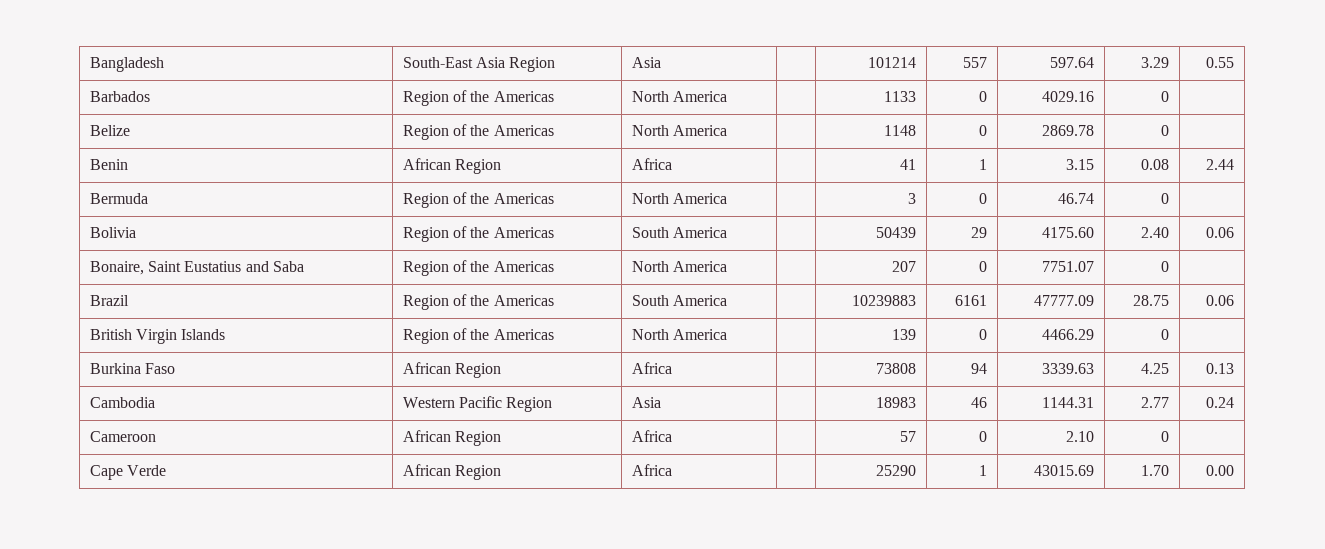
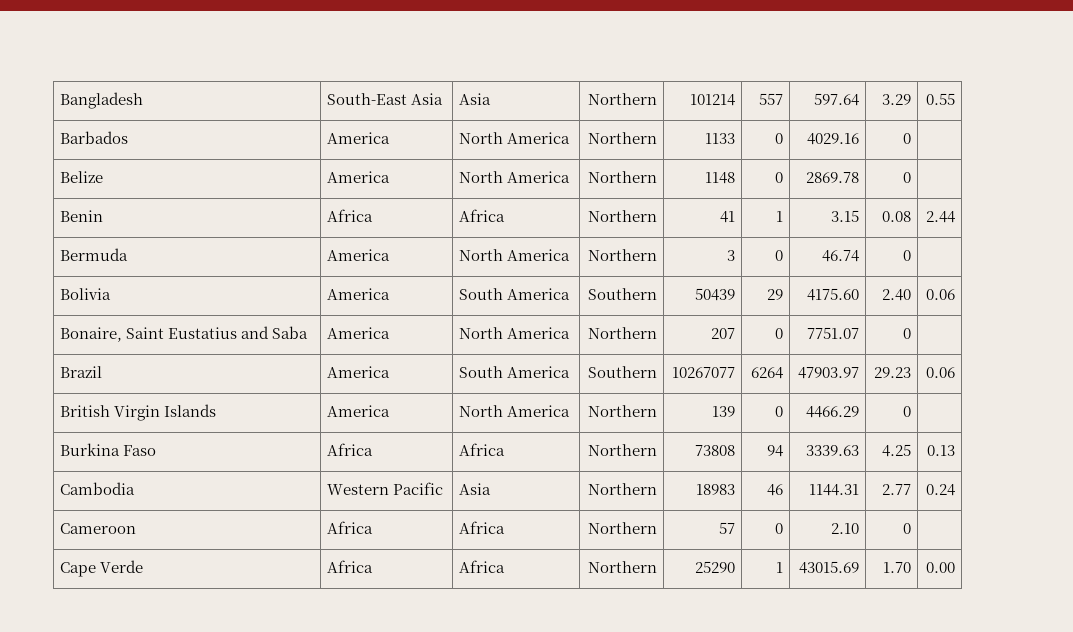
- Bangladesh | South-East Asia Region | Asia | | 101214 | 557 | 597.64 | 3.29 | 0.55
+ Bangladesh | South-East Asia | Asia | Northern | 101214 | 557 | 597.64 | 3.29 | 0.55
- Barbados | Region of the Americas | North America | | 1133 | 0 | 4029.16 | 0 |
+ Barbados | America | North America | Northern | 1133 | 0 | 4029.16 | 0 |
- Belize | Region of the Americas | North America | | 1148 | 0 | 2869.78 | 0 |
+ Belize | America | North America | Northern | 1148 | 0 | 2869.78 | 0 |
- Benin | African Region | Africa | | 41 | 1 | 3.15 | 0.08 | 2.44
+ Benin | Africa | Africa | Northern | 41 | 1 | 3.15 | 0.08 | 2.44
- Bermuda | Region of the Americas | North America | | 3 | 0 | 46.74 | 0 |
+ Bermuda | America | North America | Northern | 3 | 0 | 46.74 | 0 |
- Bolivia | Region of the Americas | South America | | 50439 | 29 | 4175.60 | 2.40 | 0.06
+ Bolivia | America | South America | Southern | 50439 | 29 | 4175.60 | 2.40 | 0.06
- Bonaire, Saint Eustatius and Saba | Region of the Americas | North America | | 207 | 0 | 7751.07 | 0 |
+ Bonaire, Saint Eustatius and Saba | America | North America | Northern | 207 | 0 | 7751.07 | 0 |
- Brazil | Region of the Americas | South America | | 10239883 | 6161 | 47777.09 | 28.75 | 0.06
+ Brazil | America | South America | Southern | 10267077 | 6264 | 47903.97 | 29.23 | 0.06
- British Virgin Islands | Region of the Americas | North America | | 139 | 0 | 4466.29 | 0 |
+ British Virgin Islands | America | North America | Northern | 139 | 0 | 4466.29 | 0 |
- Burkina Faso | African Region | Africa | | 73808 | 94 | 3339.63 | 4.25 | 0.13
+ Burkina Faso | Africa | Africa | Northern | 73808 | 94 | 3339.63 | 4.25 | 0.13
- Cambodia | Western Pacific Region | Asia | | 18983 | 46 | 1144.31 | 2.77 | 0.24
+ Cambodia | Western Pacific | Asia | Northern | 18983 | 46 | 1144.31 | 2.77 | 0.24
- Cameroon | African Region | Africa | | 57 | 0 | 2.10 | 0 |
+ Cameroon | Africa | Africa | Northern | 57 | 0 | 2.10 | 0 |
- Cape Verde | African Region | Africa | | 25290 | 1 | 43015.69 | 1.70 | 0.00
+ Cape Verde | Africa | Africa | Northern | 25290 | 1 | 43015.69 | 1.70 | 0.00

